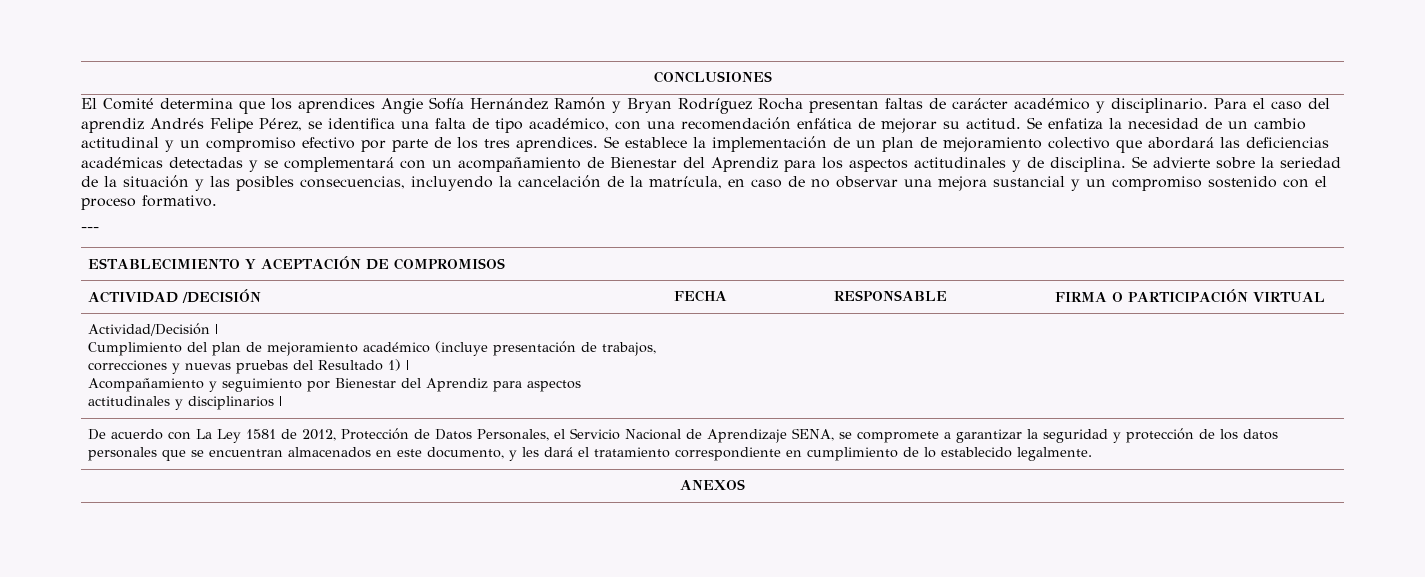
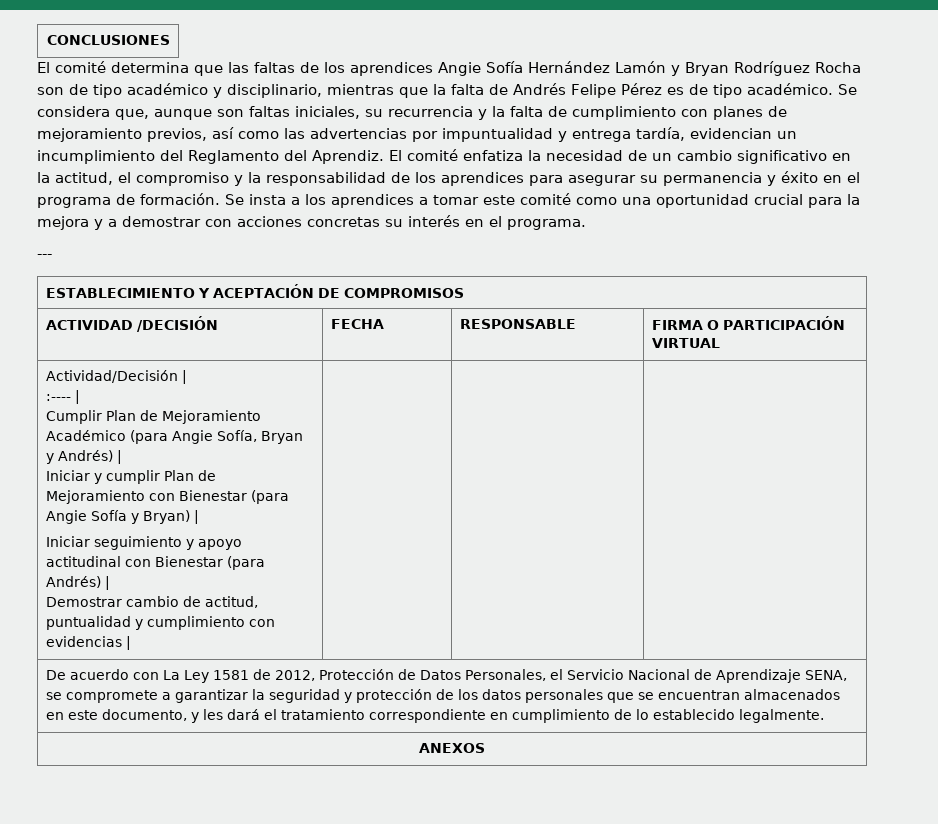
- El Comité determina que los aprendices Angie Sofía Hernández Ramón y Bryan Rodríguez Rocha presentan faltas de carácter académico y disciplinario. Para el caso del aprendiz Andrés Felipe Pérez, se identifica una falta de tipo académico, con una recomendación enfática de mejorar su actitud. Se enfatiza la necesidad de un cambio actitudinal y un compromiso efectivo por parte de los tres aprendices. Se establece la implementación de un plan de mejoramiento colectivo que abordará las deficiencias académicas detectadas y se complementará con un acompañamiento de Bienestar del Aprendiz para los aspectos actitudinales y de disciplina. Se advierte sobre la seriedad de la situación y las posibles consecuencias, incluyendo la cancelación de la matrícula, en caso de no observar una mejora sustancial y un compromiso sostenido con el proceso formativo.
+ El comité determina que las faltas de los aprendices Angie Sofía Hernández Lamón y Bryan Rodríguez Rocha son de tipo académico y disciplinario, mientras que la falta de Andrés Felipe Pérez es de tipo académico. Se considera que, aunque son faltas iniciales, su recurrencia y la falta de cumplimiento con planes de mejoramiento previos, así como las advertencias por impuntualidad y entrega tardía, evidencian un incumplimiento del Reglamento del Aprendiz. El comité enfatiza la necesidad de un cambio significativo en la actitud, el compromiso y la responsabilidad de los aprendices para asegurar su permanencia y éxito en el programa de formación. Se insta a los aprendices a tomar este comité como una oportunidad crucial para la mejora y a demostrar con acciones concretas su interés en el programa.
- Cumplimiento del plan de mejoramiento académico (incluye presentación de trabajos, correcciones y nuevas pruebas del Resultado 1) |
- Acompañamiento y seguimiento por Bienestar del Aprendiz para aspectos actitudinales y disciplinarios |
+ :---- |
+ Cumplir Plan de Mejoramiento Académico (para Angie Sofía, Bryan y Andrés) |
+ Iniciar y cumplir Plan de Mejoramiento con Bienestar (para Angie Sofía y Bryan) |
+ Iniciar seguimiento y apoyo actitudinal con Bienestar (para Andrés) |
+ Demostrar cambio de actitud, puntualidad y cumplimiento con evidencias |

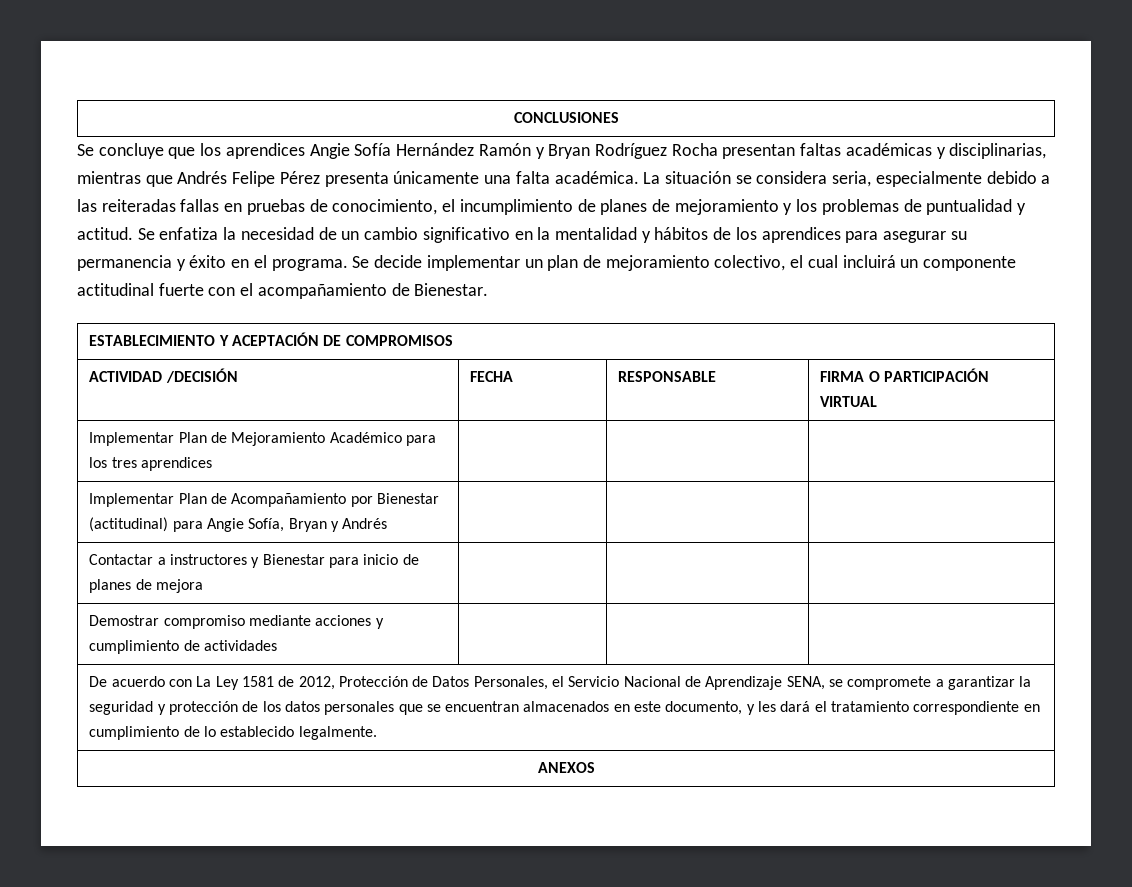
- El comité determina que las faltas de los aprendices Angie Sofía Hernández Lamón y Bryan Rodríguez Rocha son de tipo académico y disciplinario, mientras que la falta de Andrés Felipe Pérez es de tipo académico. Se considera que, aunque son faltas iniciales, su recurrencia y la falta de cumplimiento con planes de mejoramiento previos, así como las advertencias por impuntualidad y entrega tardía, evidencian un incumplimiento del Reglamento del Aprendiz. El comité enfatiza la necesidad de un cambio significativo en la actitud, el compromiso y la responsabilidad de los aprendices para asegurar su permanencia y éxito en el programa de formación. Se insta a los aprendices a tomar este comité como una oportunidad crucial para la mejora y a demostrar con acciones concretas su interés en el programa.
- ---
+ Se concluye que los aprendices Angie Sofía Hernández Ramón y Bryan Rodríguez Rocha presentan faltas académicas y disciplinarias, mientras que Andrés Felipe Pérez presenta únicamente una falta académica. La situación se considera seria, especialmente debido a las reiteradas fallas en pruebas de conocimiento, el incumplimiento de planes de mejoramiento y los problemas de puntualidad y actitud. Se enfatiza la necesidad de un cambio significativo en la mentalidad y hábitos de los aprendices para asegurar su permanencia y éxito en el programa. Se decide implementar un plan de mejoramiento colectivo, el cual incluirá un componente actitudinal fuerte con el acompañamiento de Bienestar.
- Actividad/Decisión |
- :---- |
- Cumplir Plan de Mejoramiento Académico (para Angie Sofía, Bryan y Andrés) |
- Iniciar y cumplir Plan de Mejoramiento con Bienestar (para Angie Sofía y Bryan) |
- Iniciar seguimiento y apoyo actitudinal con Bienestar (para Andrés) |
- Demostrar cambio de actitud, puntualidad y cumplimiento con evidencias |
+ Implementar Plan de Mejoramiento Académico para los tres aprendices | | |
+ Implementar Plan de Acompañamiento por Bienestar (actitudinal) para Angie Sofía, Bryan y Andrés | | |
+ Contactar a instructores y Bienestar para inicio de planes de mejora | | |
+ Demostrar compromiso mediante acciones y cumplimiento de actividades | | |

